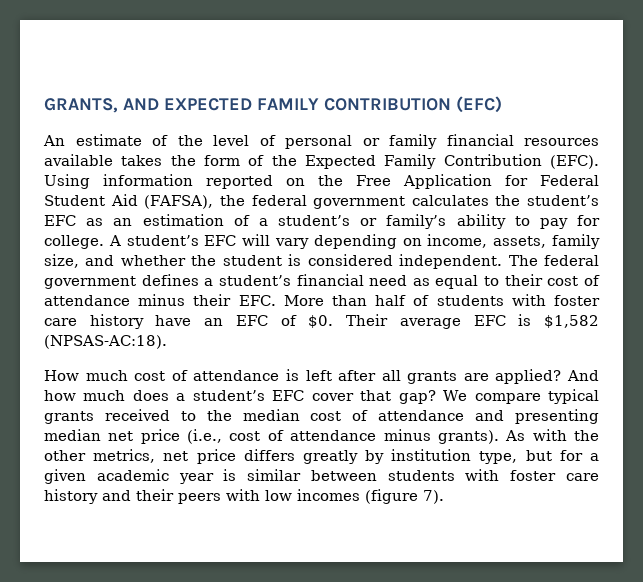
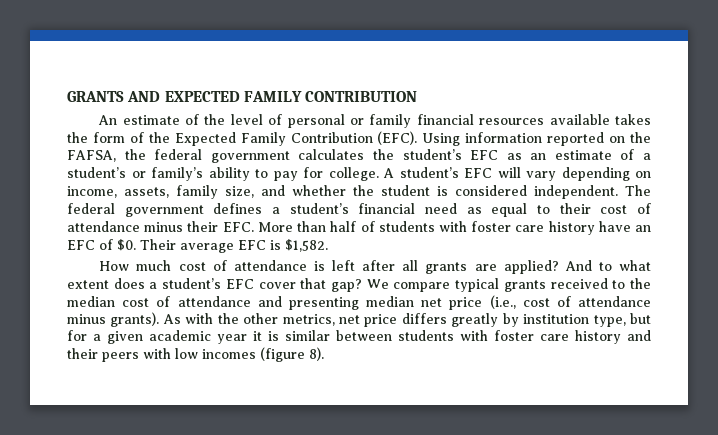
- GRANTS, AND EXPECTED FAMILY CONTRIBUTION (EFC)
+ GRANTS AND EXPECTED FAMILY CONTRIBUTION
- Using information reported on the Free Application for Federal Student Aid (FAFSA), the federal government calculates the student’s EFC as an estimation of a student’s or family’s ability to pay for college.
+ Using information reported on the FAFSA, the federal government calculates the student’s EFC as an estimate of a student’s or family’s ability to pay for college.
- Their average EFC is $1,582 (NPSAS-AC:18).
+ Their average EFC is $1,582.
- And how much does a student’s EFC cover that gap?
+ And to what extent does a student’s EFC cover that gap?
- As with the other metrics, net price differs greatly by institution type, but for a given academic year is similar between students with foster care history and their peers with low incomes (figure 7).
+ As with the other metrics, net price differs greatly by institution type, but for a given academic year it is similar between students with foster care history and their peers with low incomes (figure 8).

